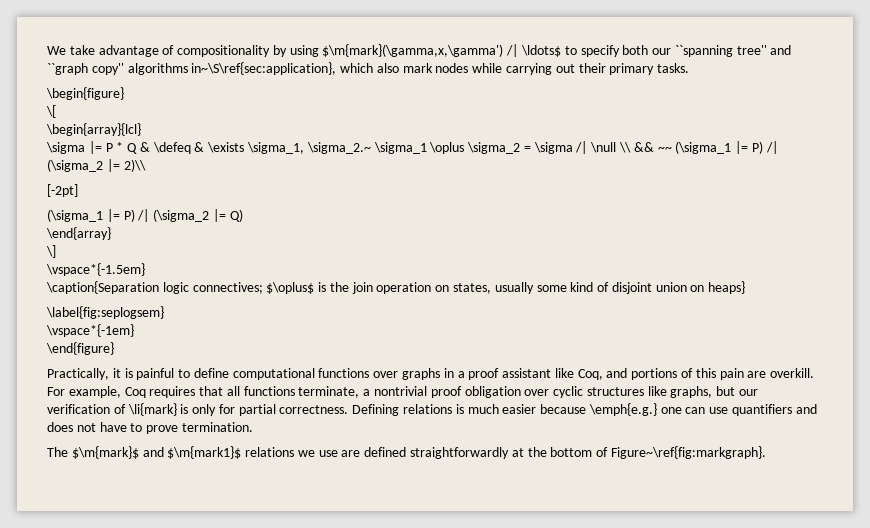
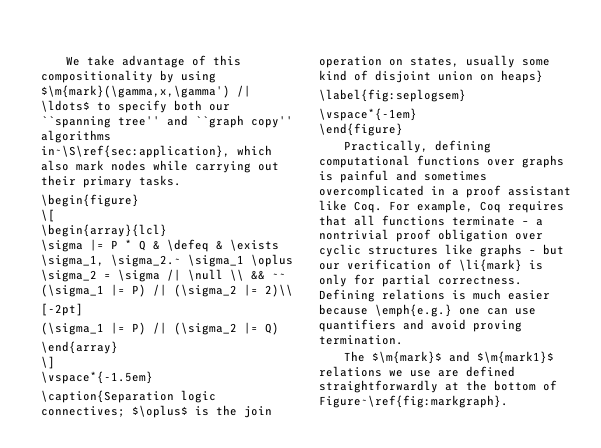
- We take advantage of compositionality by using $\m{mark}(\gamma,x,\gamma') /| \ldots$ to specify both our ``spanning tree'' and ``graph copy'' algorithms in~\S\ref{sec:application}, which also mark nodes while carrying out their primary tasks.
+ We take advantage of this compositionality by using $\m{mark}(\gamma,x,\gamma') /| \ldots$ to specify both our ``spanning tree'' and ``graph copy'' algorithms in~\S\ref{sec:application}, which also mark nodes while carrying out their primary tasks.
- Practically, it is painful to define computational functions over graphs in a proof assistant like Coq, and portions of this pain are overkill. For example, Coq requires that all functions terminate, a nontrivial proof obligation over cyclic structures like graphs, but our verification of \li{mark} is only for partial correctness.
+ Practically, defining computational functions over graphs is painful and sometimes overcomplicated in a proof assistant like Coq. For example, Coq requires that all functions terminate – a nontrivial proof obligation over cyclic structures like graphs – but our verification of \li{mark} is only for partial correctness.
- Defining relations is much easier because \emph{e.g.} one can use quantifiers and does not have to prove termination.
+ Defining relations is much easier because \emph{e.g.} one can use quantifiers and avoid proving termination.

